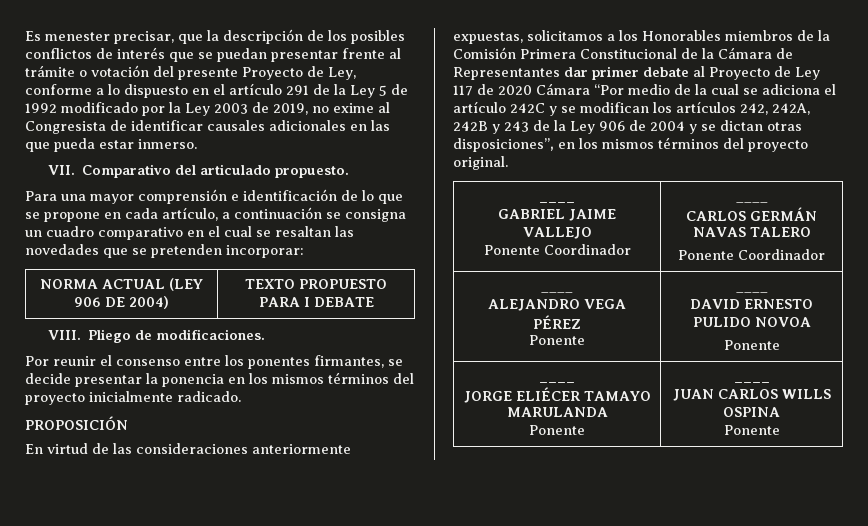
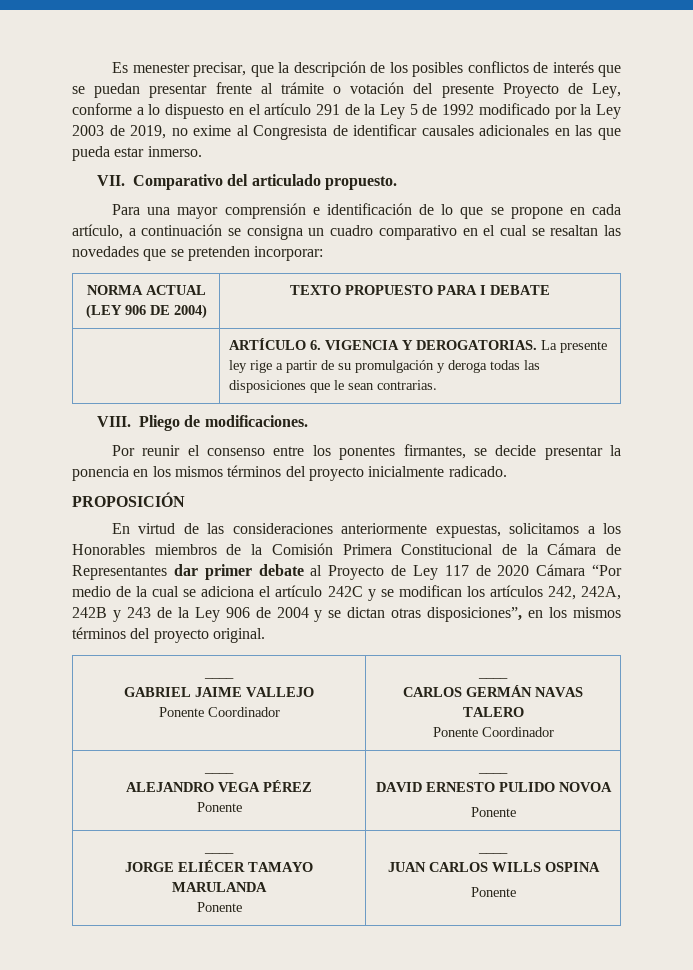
+ | ARTÍCULO 6. VIGENCIA Y DEROGATORIAS. La presente ley rige a partir de su promulgación y deroga todas las disposiciones que le sean contrarias.

